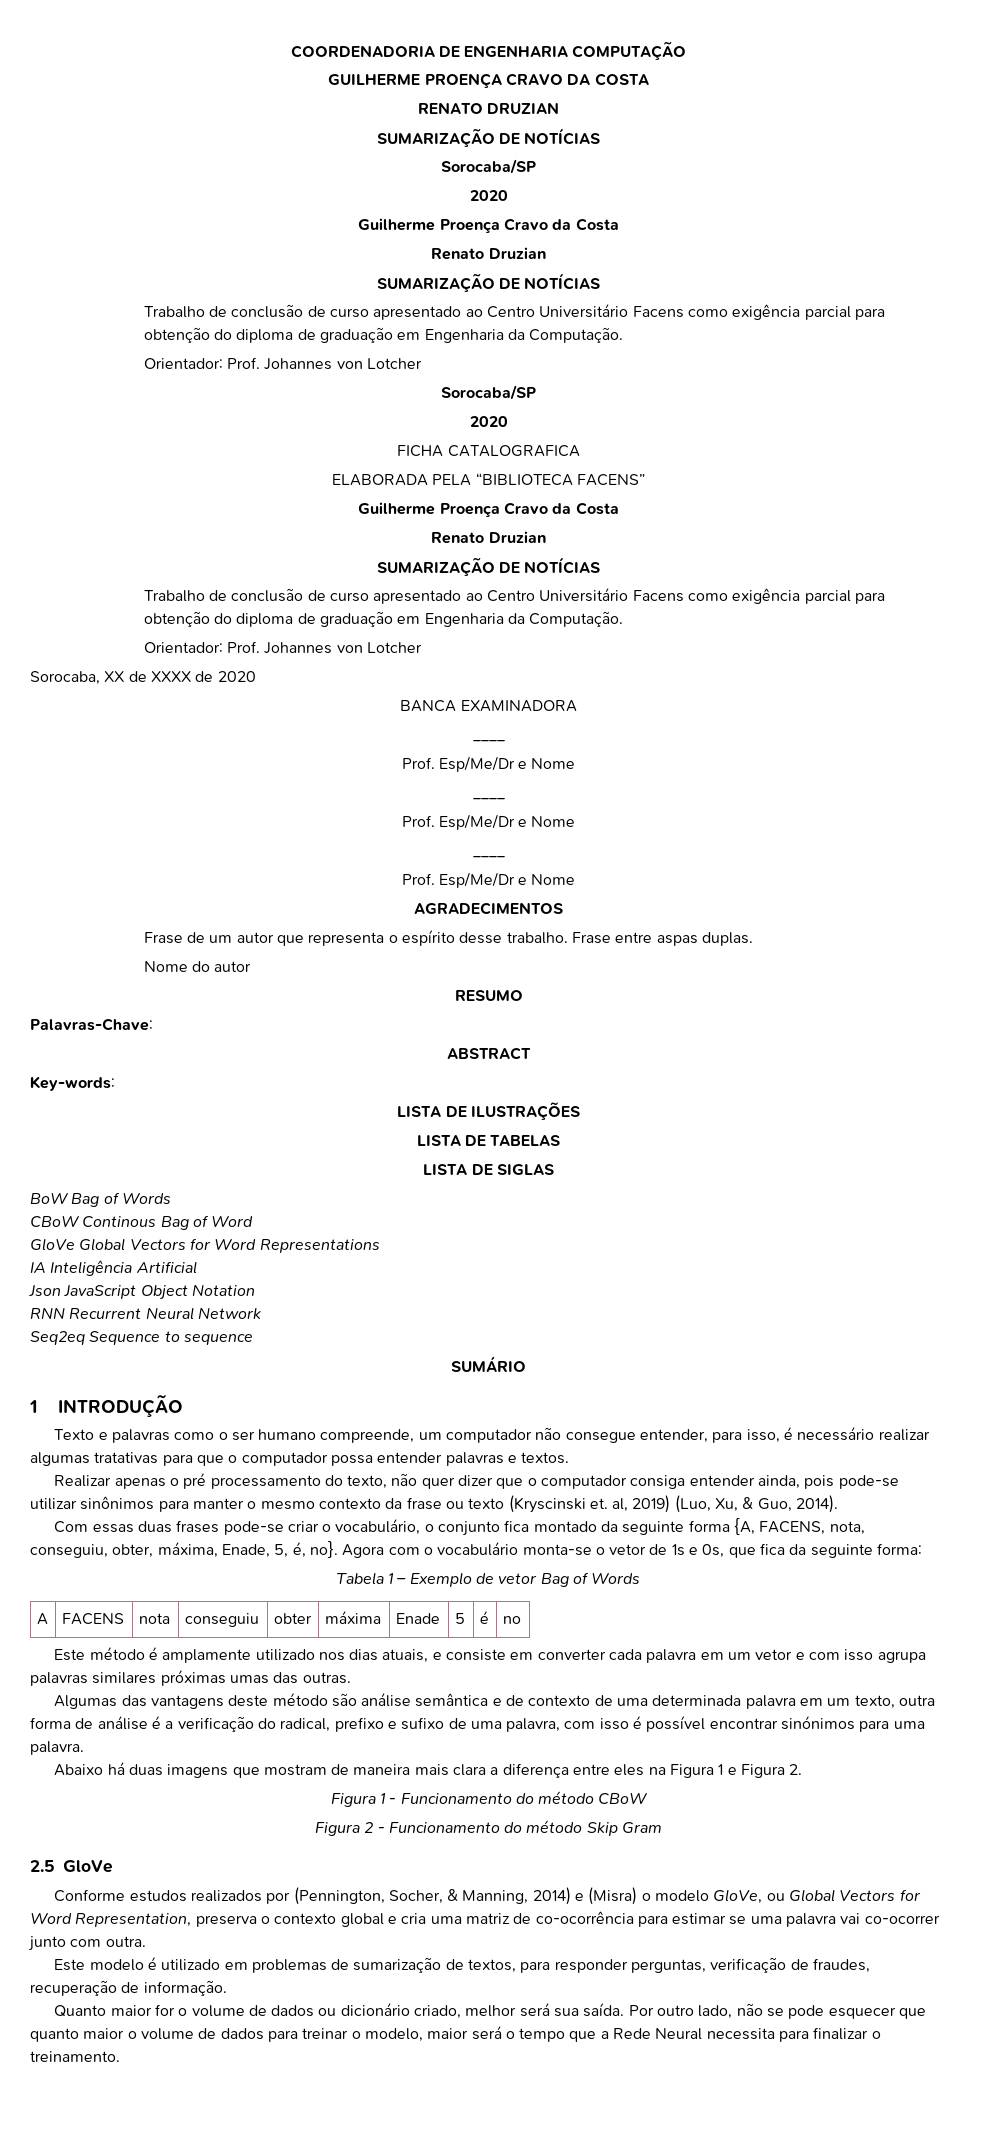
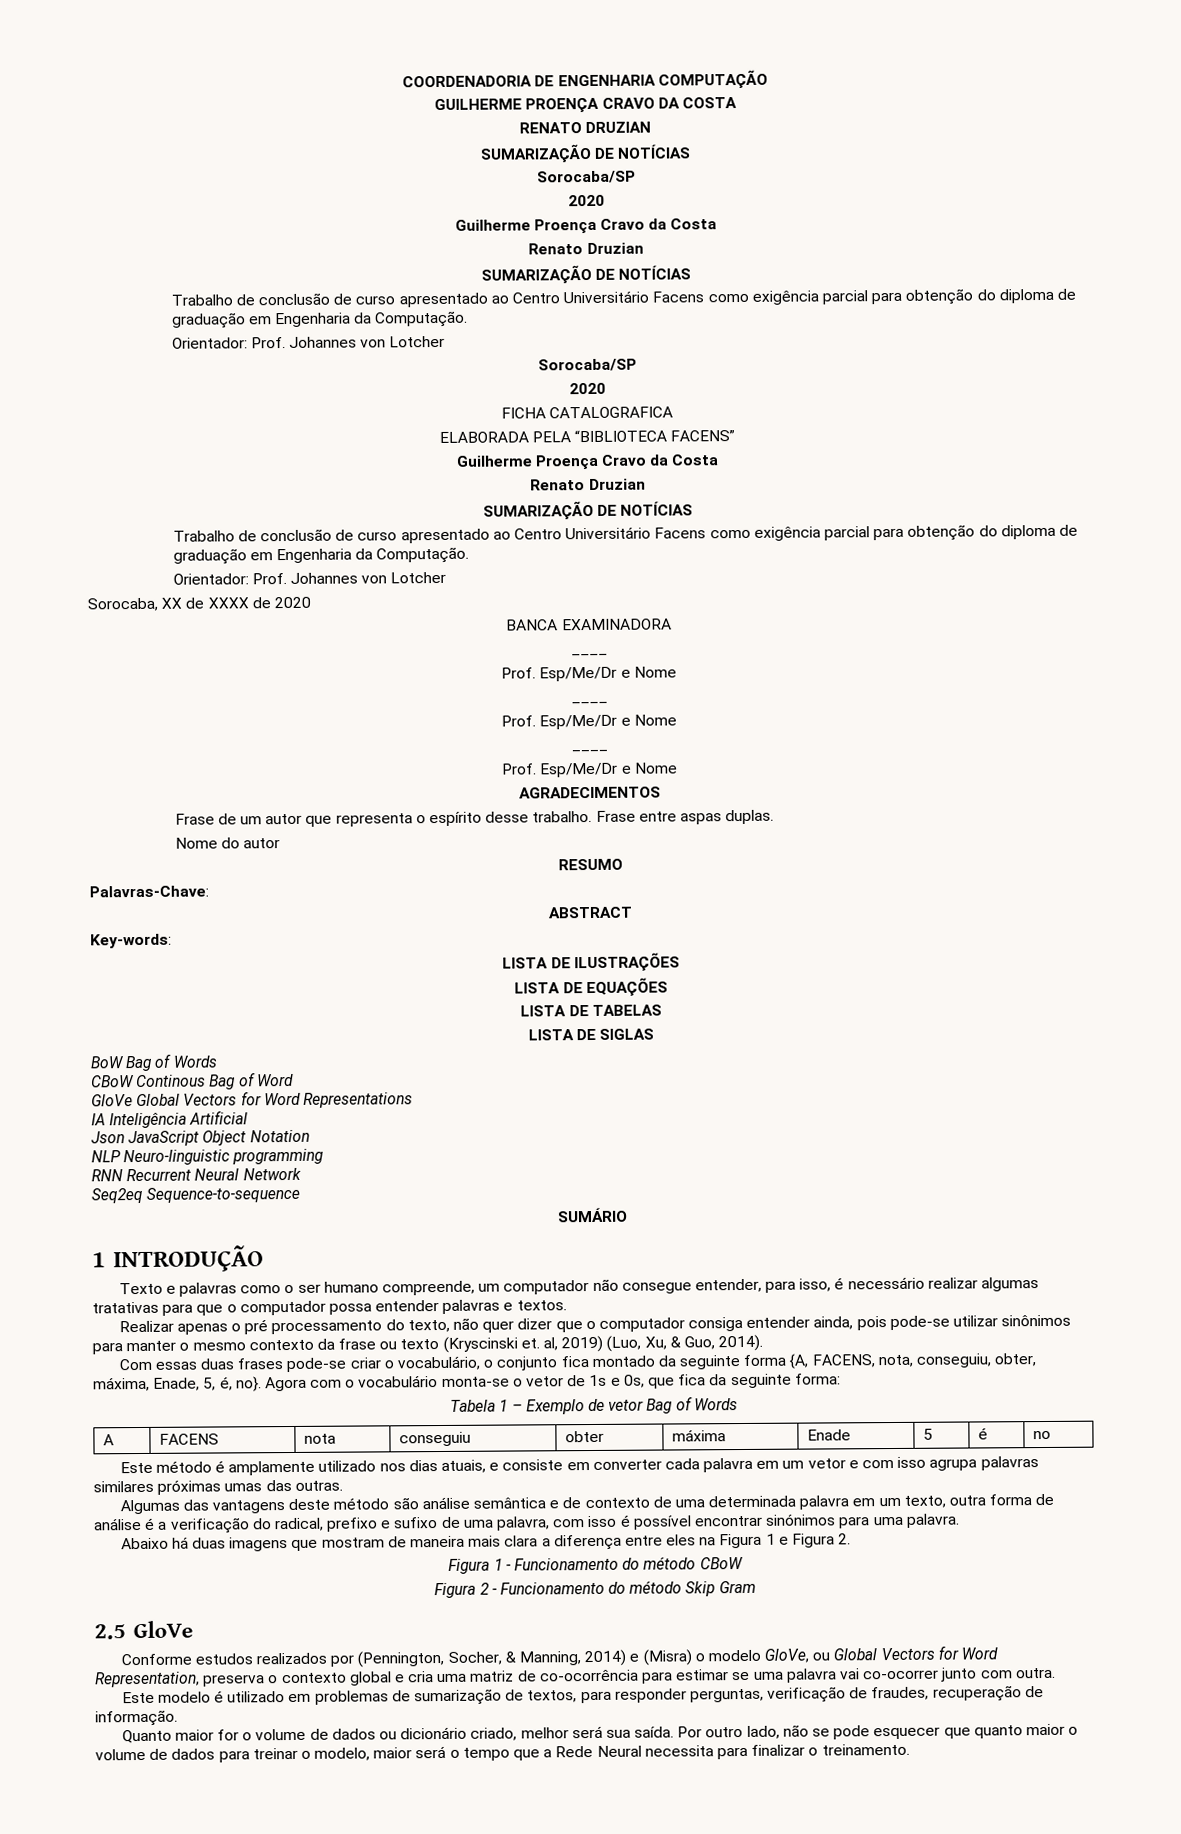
+ LISTA DE EQUAÇÕES
+ NLP Neuro-linguistic programming
- Seq2eq Sequence to sequence
+ Seq2eq Sequence-to-sequence

